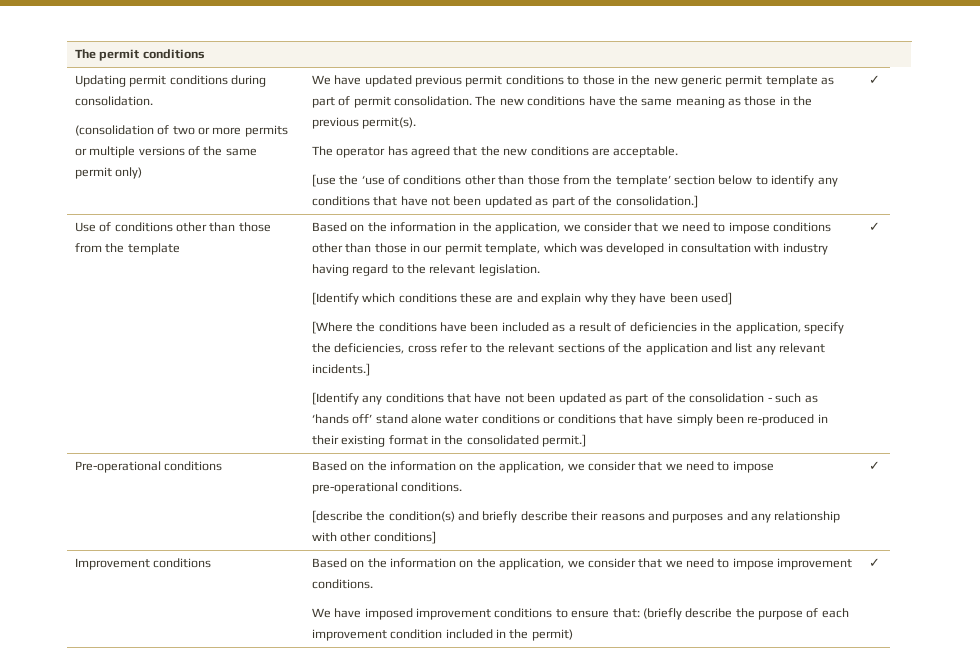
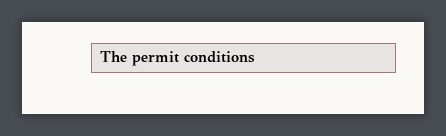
- Updating permit conditions during consolidation.
- (consolidation of two or more permits or multiple versions of the same permit only) | We have updated previous permit conditions to those in the new generic permit template as part of permit consolidation. The new conditions have the same meaning as those in the previous permit(s).
- The operator has agreed that the new conditions are acceptable.
- [use the ‘use of conditions other than those from the template’ section below to identify any conditions that have not been updated as part of the consolidation.] | ✓
- Use of conditions other than those from the template | Based on the information in the application, we consider that we need to impose conditions other than those in our permit template, which was developed in consultation with industry having regard to the relevant legislation.
- [Identify which conditions these are and explain why they have been used]
- [Where the conditions have been included as a result of deficiencies in the application, specify the deficiencies, cross refer to the relevant sections of the application and list any relevant incidents.]
- [Identify any conditions that have not been updated as part of the consolidation - such as ‘hands off’ stand alone water conditions or conditions that have simply been re-produced in their existing format in the consolidated permit.] | ✓
- Pre-operational conditions | Based on the information on the application, we consider that we need to impose pre-operational conditions.
- [describe the condition(s) and briefly describe their reasons and purposes and any relationship with other conditions] | ✓
- Improvement conditions | Based on the information on the application, we consider that we need to impose improvement conditions.
- We have imposed improvement conditions to ensure that: (briefly describe the purpose of each improvement condition included in the permit) | ✓

